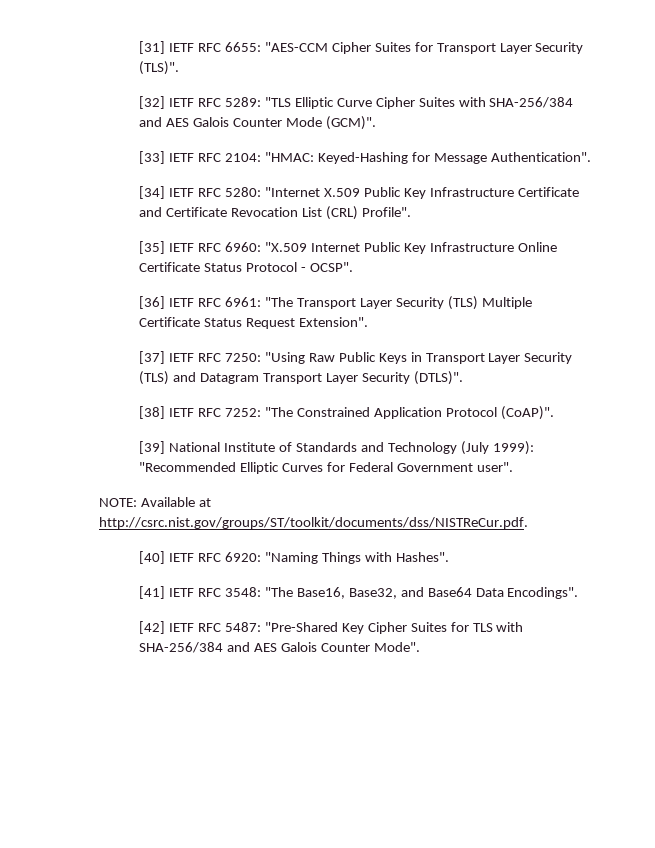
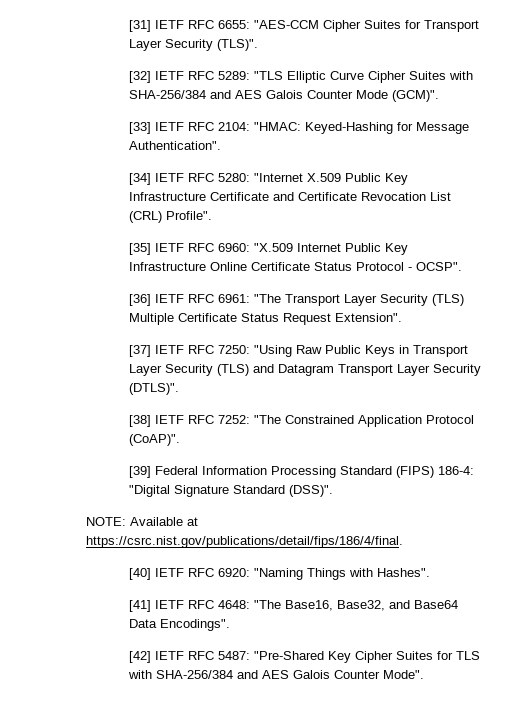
- [39] National Institute of Standards and Technology (July 1999): "Recommended Elliptic Curves for Federal Government user".
+ [39] Federal Information Processing Standard (FIPS) 186-4: "Digital Signature Standard (DSS)".
- NOTE: Available at http://csrc.nist.gov/groups/ST/toolkit/documents/dss/NISTReCur.pdf.
+ NOTE: Available at https://csrc.nist.gov/publications/detail/fips/186/4/final.
- [41] IETF RFC 3548: "The Base16, Base32, and Base64 Data Encodings".
+ [41] IETF RFC 4648: "The Base16, Base32, and Base64 Data Encodings".

